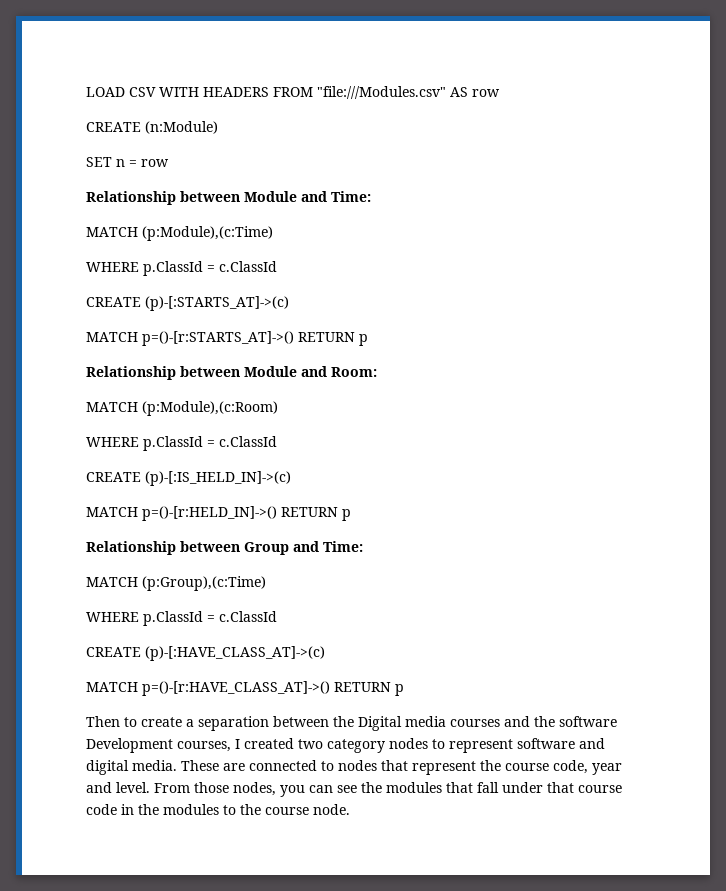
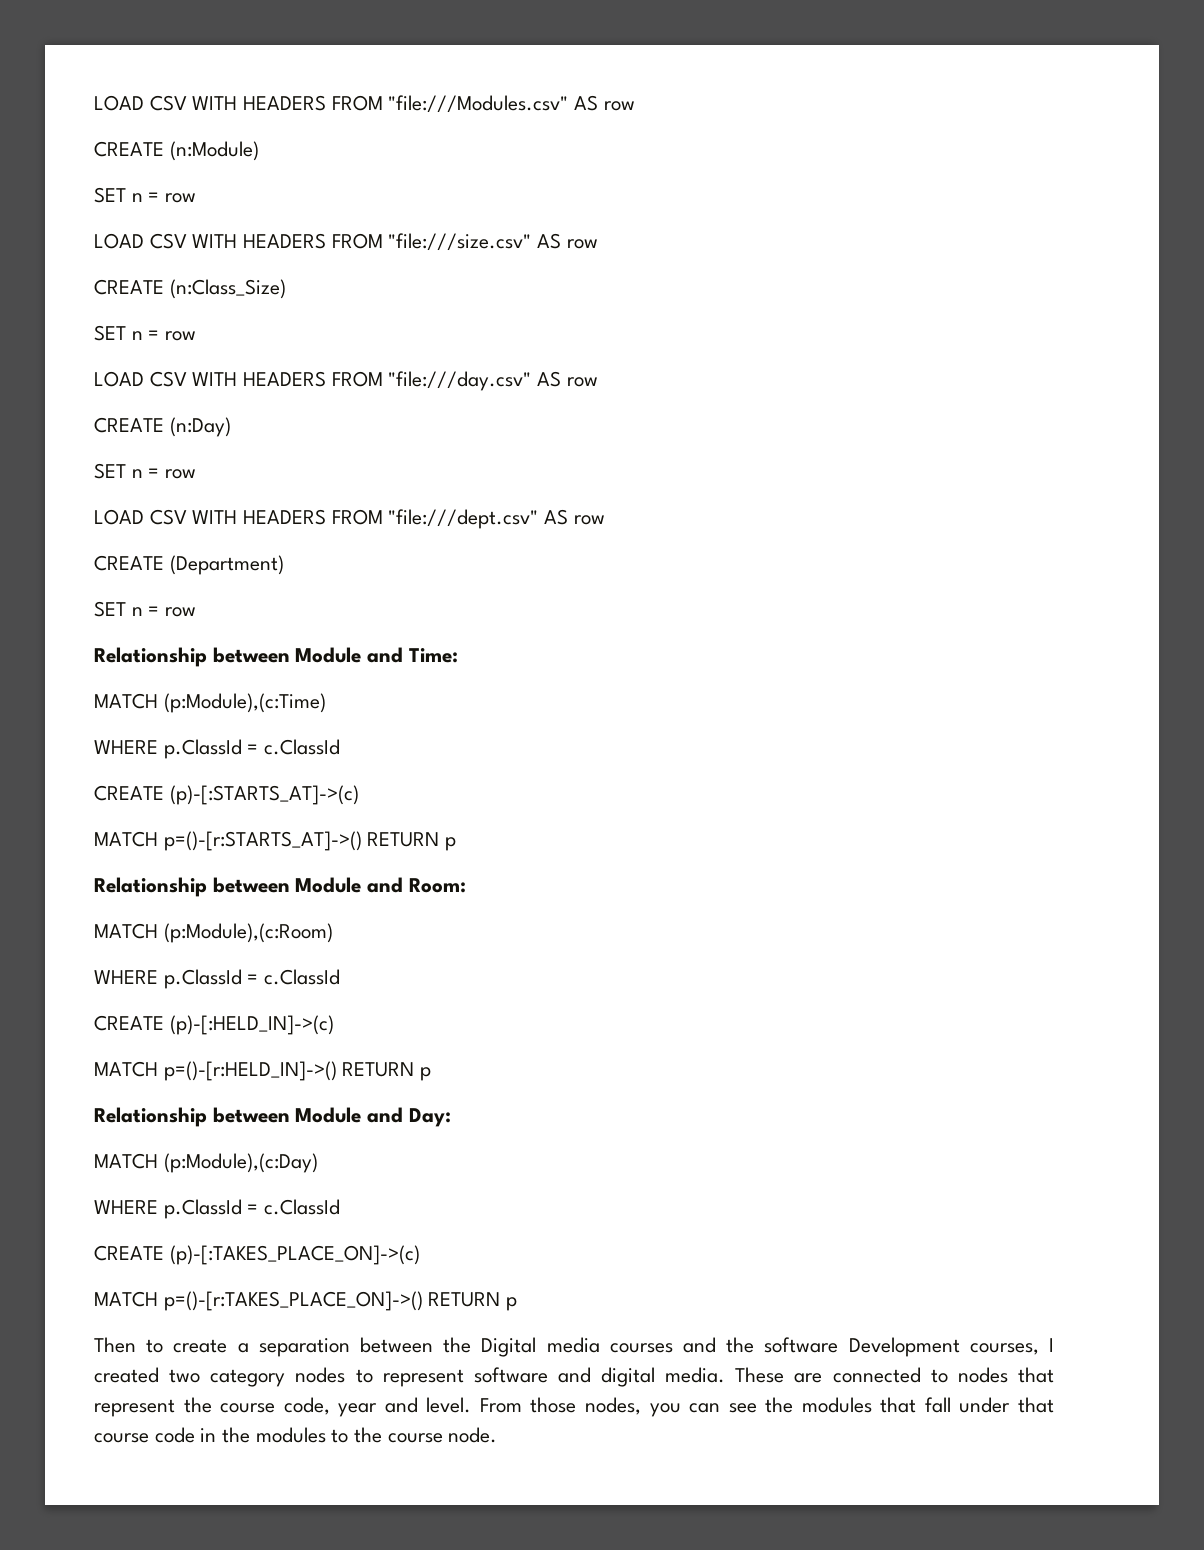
+ LOAD CSV WITH HEADERS FROM "file:///size.csv" AS row
+ CREATE (n:Class_Size)
+ SET n = row
+ LOAD CSV WITH HEADERS FROM "file:///day.csv" AS row
+ CREATE (n:Day)
+ SET n = row
+ LOAD CSV WITH HEADERS FROM "file:///dept.csv" AS row
+ CREATE (Department)
+ SET n = row
- CREATE (p)-[:IS_HELD_IN]->(c)
+ CREATE (p)-[:HELD_IN]->(c)
- Relationship between Group and Time:
- MATCH (p:Group),(c:Time)
+ Relationship between Module and Day:
+ MATCH (p:Module),(c:Day)
  WHERE p.ClassId = c.ClassId
- CREATE (p)-[:HAVE_CLASS_AT]->(c)
- MATCH p=()-[r:HAVE_CLASS_AT]->() RETURN p
+ CREATE (p)-[:TAKES_PLACE_ON]->(c)
+ MATCH p=()-[r:TAKES_PLACE_ON]->() RETURN p

